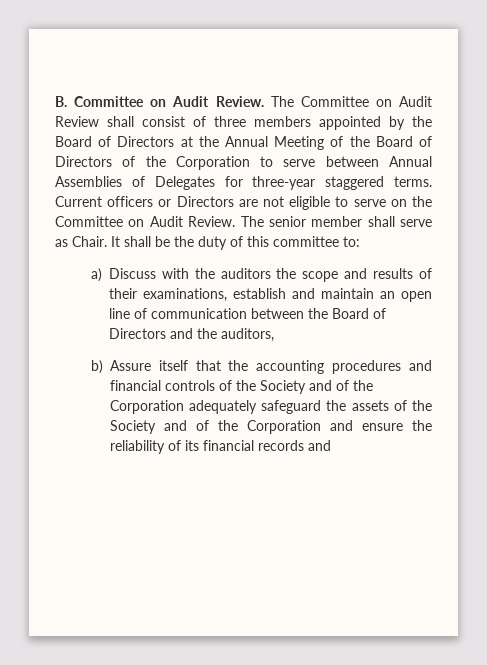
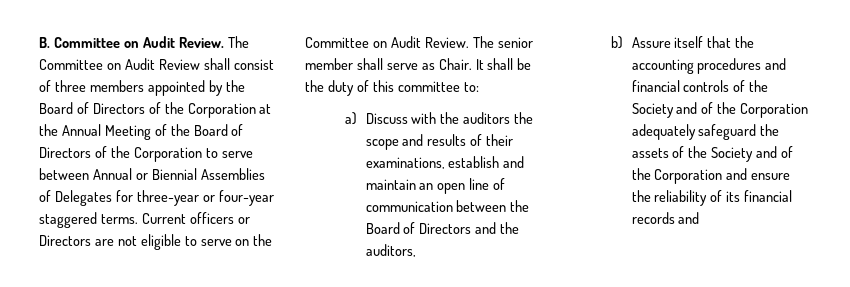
- The Committee on Audit Review shall consist of three members appointed by the Board of Directors at the Annual Meeting of the Board of Directors of the Corporation to serve between Annual Assemblies of Delegates for three-year staggered terms.
+ The Committee on Audit Review shall consist of three members appointed by the Board of Directors of the Corporation at the Annual Meeting of the Board of Directors of the Corporation to serve between Annual or Biennial Assemblies of Delegates for three-year or four-year staggered terms.

